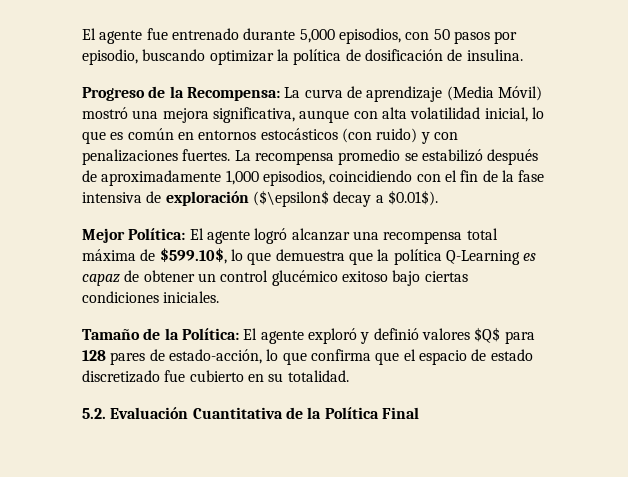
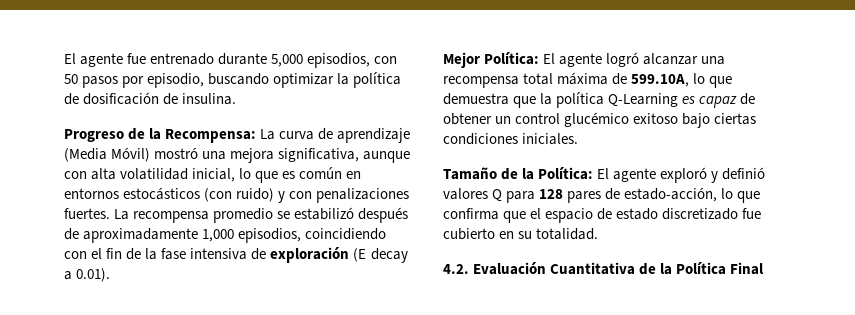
- La recompensa promedio se estabilizó después de aproximadamente 1,000 episodios, coincidiendo con el fin de la fase intensiva de exploración ($\epsilon$ decay a $0.01$).
+ La recompensa promedio se estabilizó después de aproximadamente 1,000 episodios, coincidiendo con el fin de la fase intensiva de exploración (E decay a 0.01).
- Mejor Política: El agente logró alcanzar una recompensa total máxima de $599.10$, lo que demuestra que la política Q-Learning es capaz de obtener un control glucémico exitoso bajo ciertas condiciones iniciales.
+ Mejor Política: El agente logró alcanzar una recompensa total máxima de 599.10A, lo que demuestra que la política Q-Learning es capaz de obtener un control glucémico exitoso bajo ciertas condiciones iniciales.
- Tamaño de la Política: El agente exploró y definió valores $Q$ para 128 pares de estado-acción, lo que confirma que el espacio de estado discretizado fue cubierto en su totalidad.
+ Tamaño de la Política: El agente exploró y definió valores Q para 128 pares de estado-acción, lo que confirma que el espacio de estado discretizado fue cubierto en su totalidad.
- 5.2. Evaluación Cuantitativa de la Política Final
+ 4.2. Evaluación Cuantitativa de la Política Final

